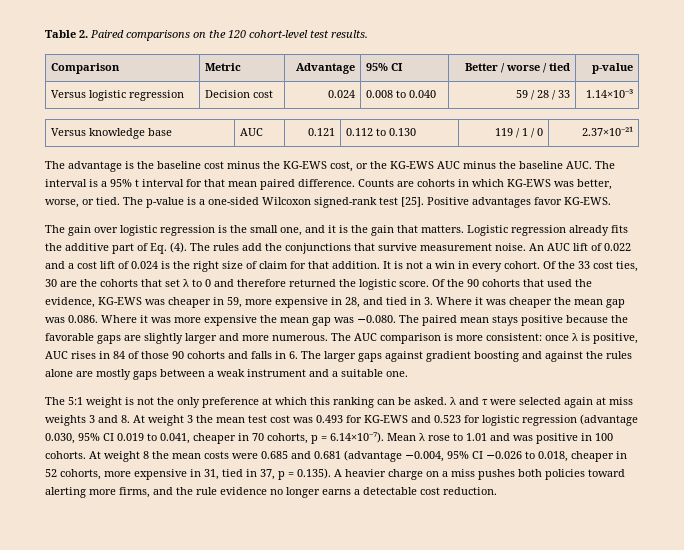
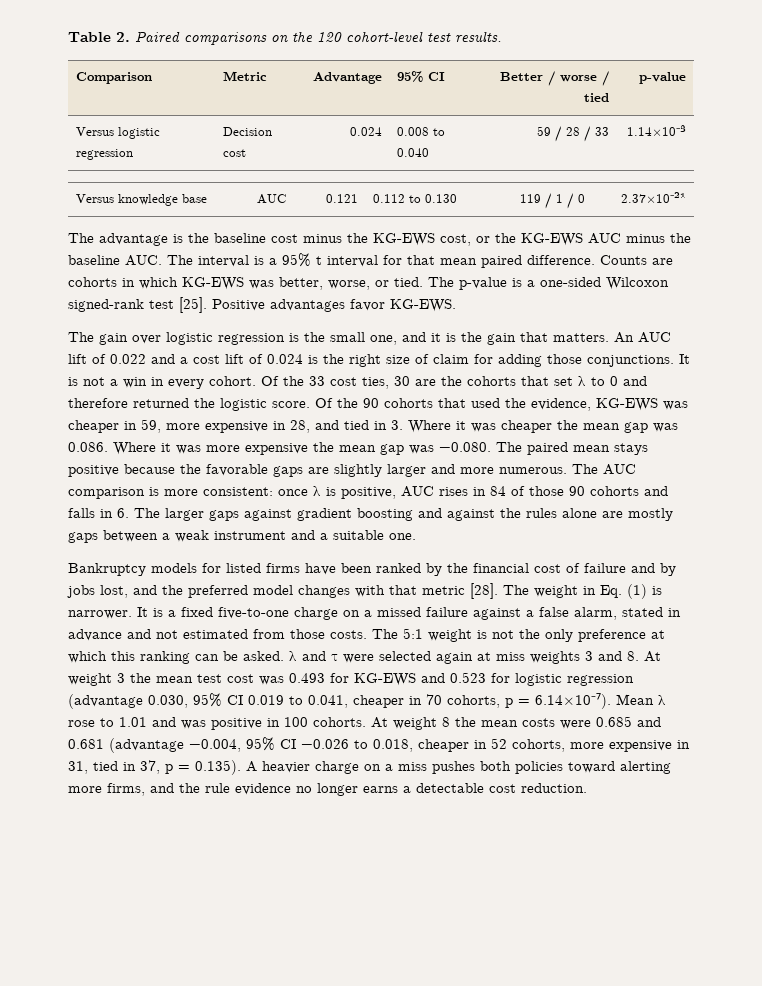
- Logistic regression already fits the additive part of Eq. (4). The rules add the conjunctions that survive measurement noise.
- An AUC lift of 0.022 and a cost lift of 0.024 is the right size of claim for that addition.
+ An AUC lift of 0.022 and a cost lift of 0.024 is the right size of claim for adding those conjunctions.
+ Bankruptcy models for listed firms have been ranked by the financial cost of failure and by jobs lost, and the preferred model changes with that metric [28]. The weight in Eq. (1) is narrower. It is a fixed five-to-one charge on a missed failure against a false alarm, stated in advance and not estimated from those costs.

